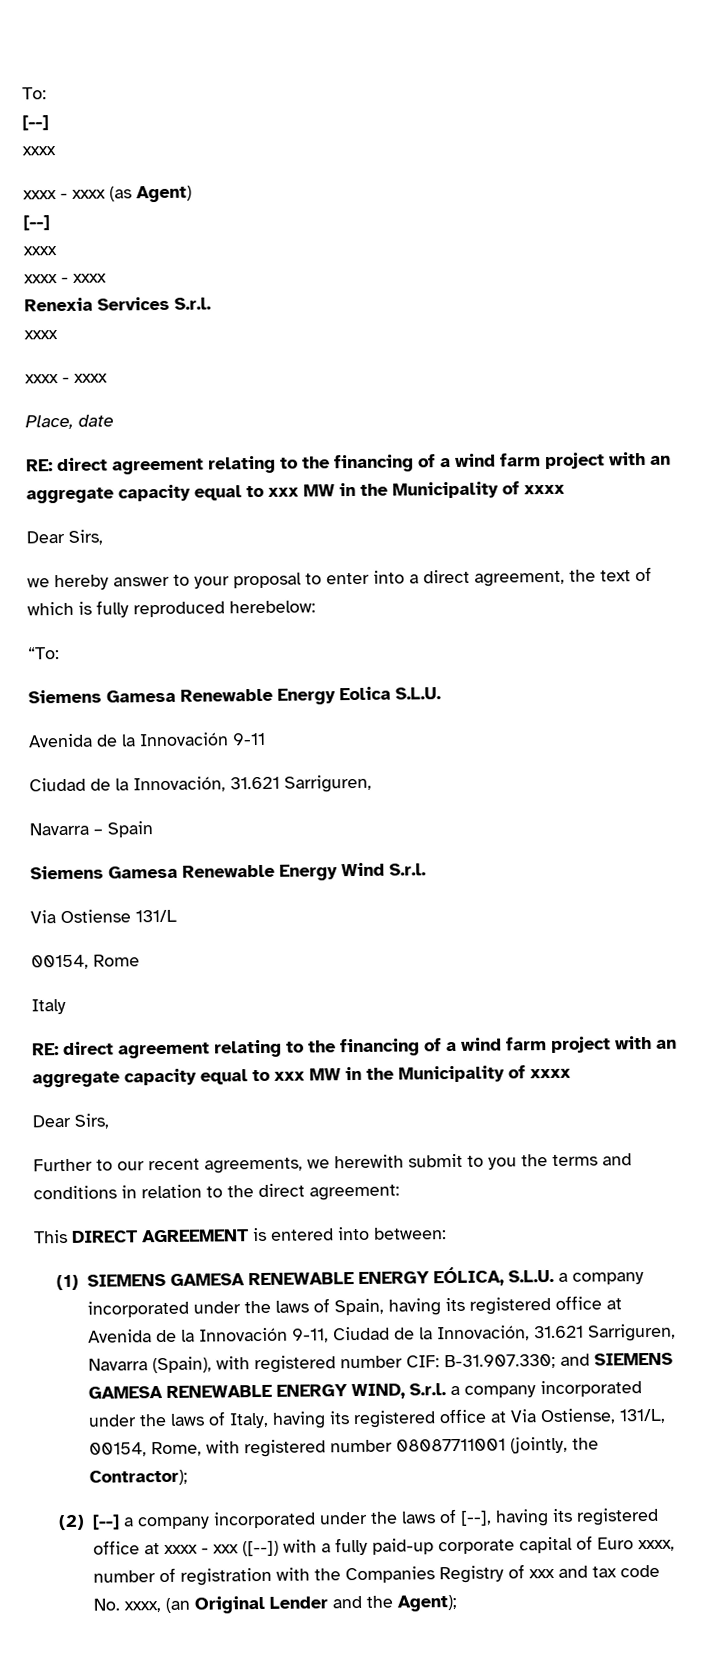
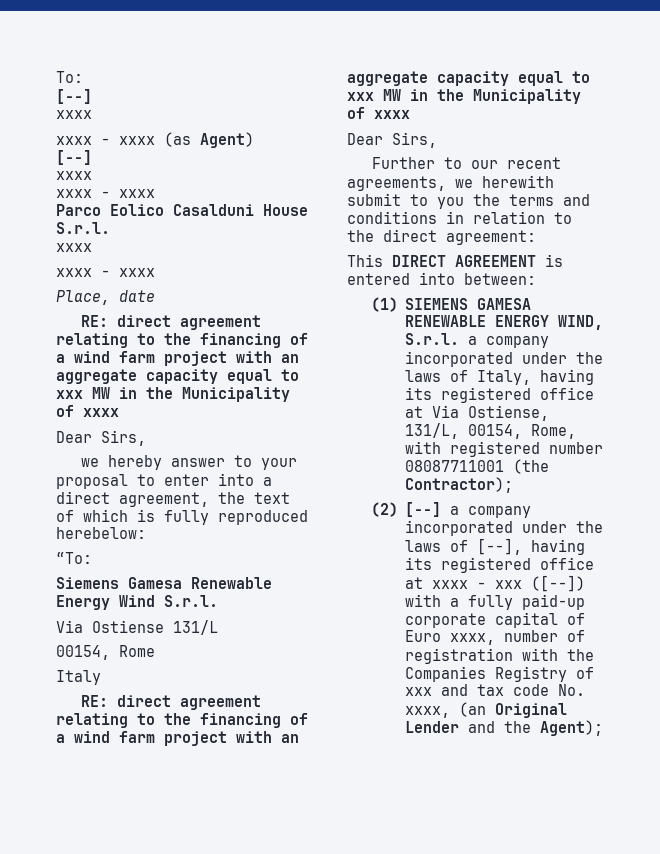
- Renexia Services S.r.l.
+ Parco Eolico Casalduni House S.r.l.
- Siemens Gamesa Renewable Energy Eolica S.L.U.
- Avenida de la Innovación 9-11
- Ciudad de la Innovación, 31.621 Sarriguren,
- Navarra – Spain
- (1) SIEMENS GAMESA RENEWABLE ENERGY EÓLICA, S.L.U. a company incorporated under the laws of Spain, having its registered office at Avenida de la Innovación 9-11, Ciudad de la Innovación, 31.621 Sarriguren, Navarra (Spain), with registered number CIF: B-31.907.330; and SIEMENS GAMESA RENEWABLE ENERGY WIND, S.r.l. a company incorporated under the laws of Italy, having its registered office at Via Ostiense, 131/L, 00154, Rome, with registered number 08087711001 (jointly, the Contractor);
+ (1) SIEMENS GAMESA RENEWABLE ENERGY WIND, S.r.l. a company incorporated under the laws of Italy, having its registered office at Via Ostiense, 131/L, 00154, Rome, with registered number 08087711001 (the Contractor);

